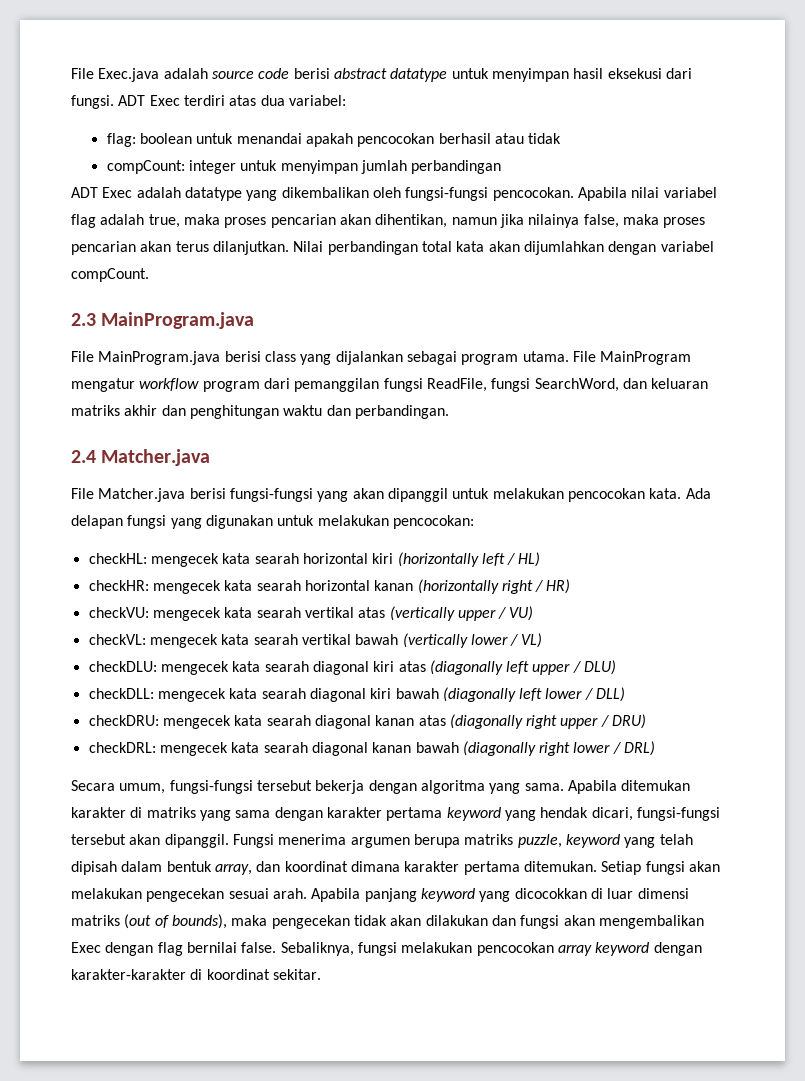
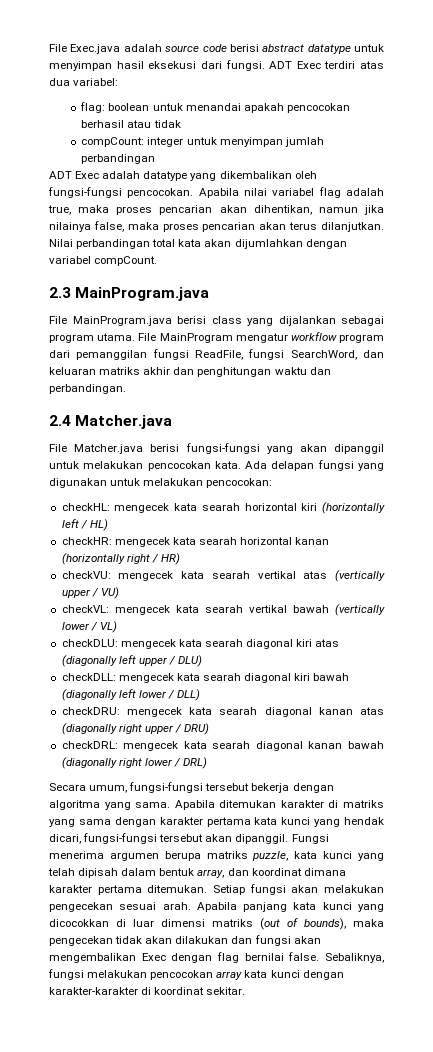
- Apabila ditemukan karakter di matriks yang sama dengan karakter pertama keyword yang hendak dicari, fungsi-fungsi tersebut akan dipanggil.
+ Apabila ditemukan karakter di matriks yang sama dengan karakter pertama kata kunci yang hendak dicari, fungsi-fungsi tersebut akan dipanggil.
- Fungsi menerima argumen berupa matriks puzzle, keyword yang telah dipisah dalam bentuk array, dan koordinat dimana karakter pertama ditemukan.
+ Fungsi menerima argumen berupa matriks puzzle, kata kunci yang telah dipisah dalam bentuk array, dan koordinat dimana karakter pertama ditemukan.
- Apabila panjang keyword yang dicocokkan di luar dimensi matriks (out of bounds), maka pengecekan tidak akan dilakukan dan fungsi akan mengembalikan Exec dengan flag bernilai false.
+ Apabila panjang kata kunci yang dicocokkan di luar dimensi matriks (out of bounds), maka pengecekan tidak akan dilakukan dan fungsi akan mengembalikan Exec dengan flag bernilai false.
- Sebaliknya, fungsi melakukan pencocokan array keyword dengan karakter-karakter di koordinat sekitar.
+ Sebaliknya, fungsi melakukan pencocokan array kata kunci dengan karakter-karakter di koordinat sekitar.

